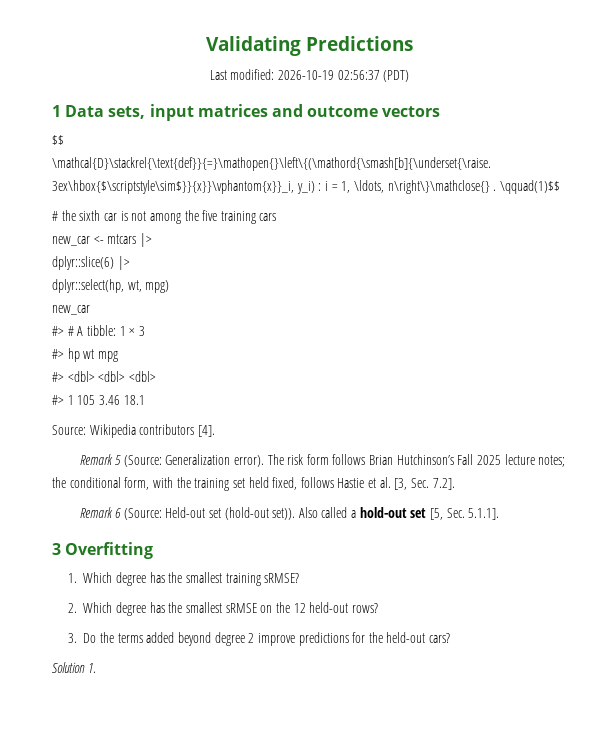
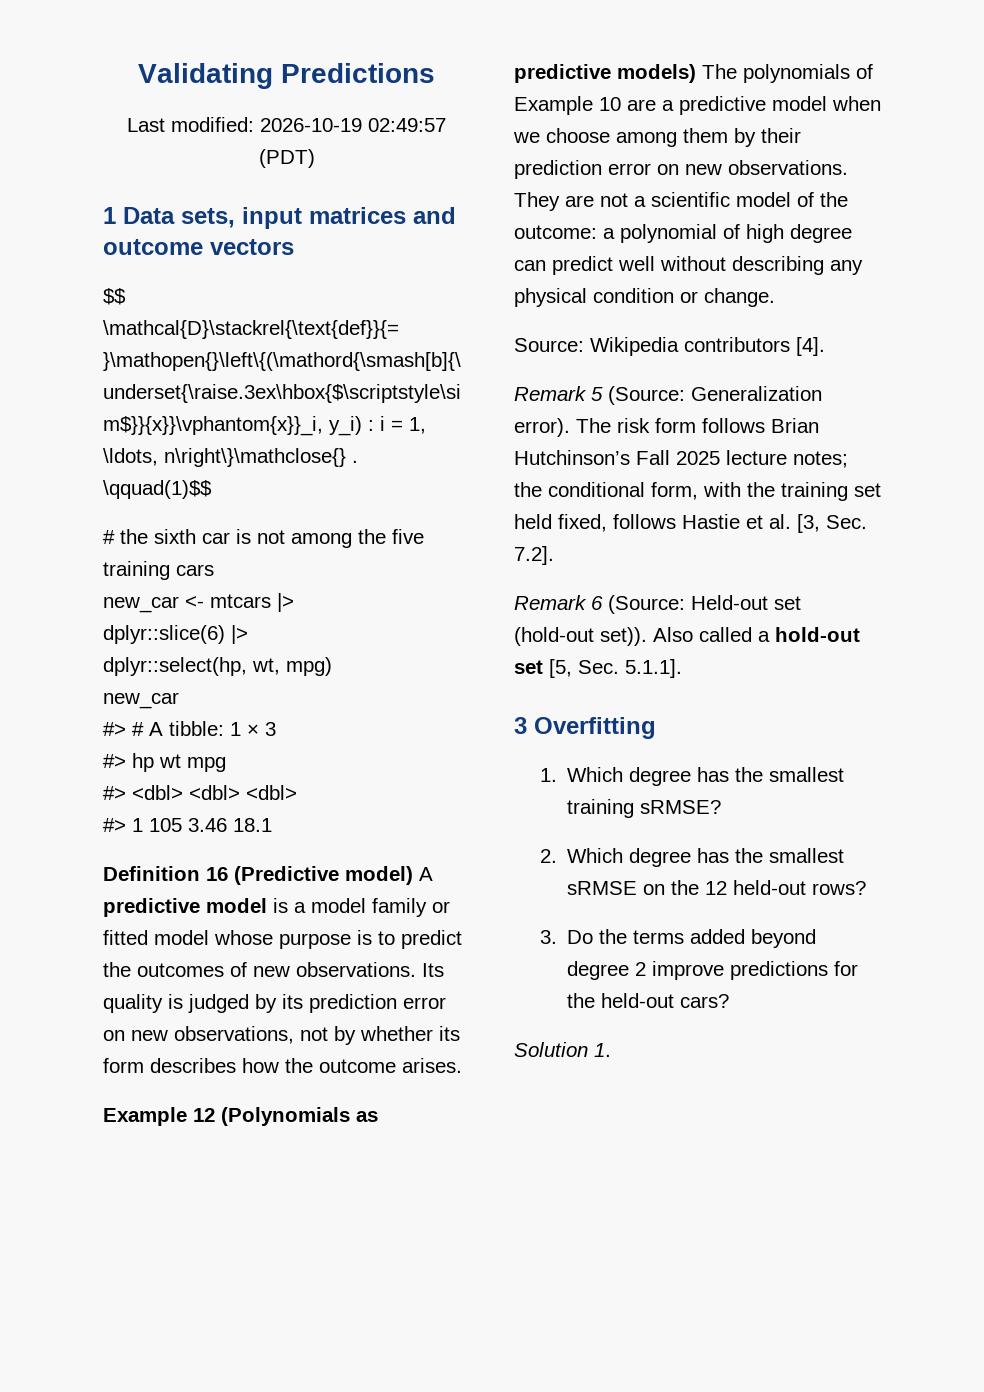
- Last modified: 2026-10-19 02:56:37 (PDT)
+ Last modified: 2026-10-19 02:49:57 (PDT)
+ Definition 16 (Predictive model) A predictive model is a model family or fitted model whose purpose is to predict the outcomes of new observations. Its quality is judged by its prediction error on new observations, not by whether its form describes how the outcome arises.
+ Example 12 (Polynomials as predictive models) The polynomials of Example 10 are a predictive model when we choose among them by their prediction error on new observations. They are not a scientific model of the outcome: a polynomial of high degree can predict well without describing any physical condition or change.

